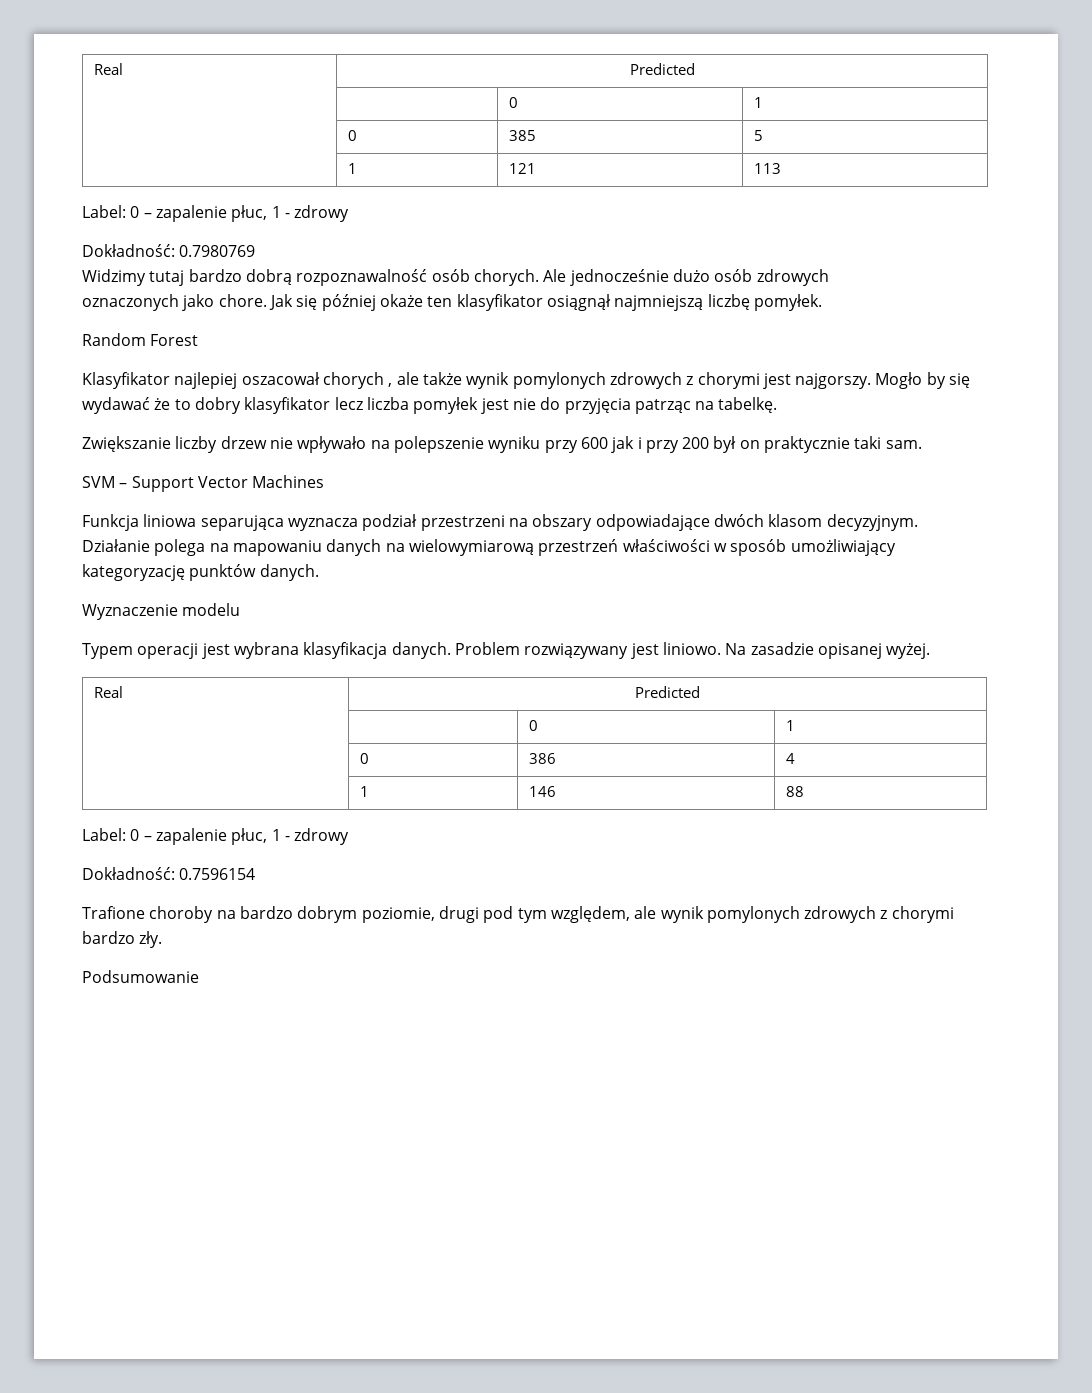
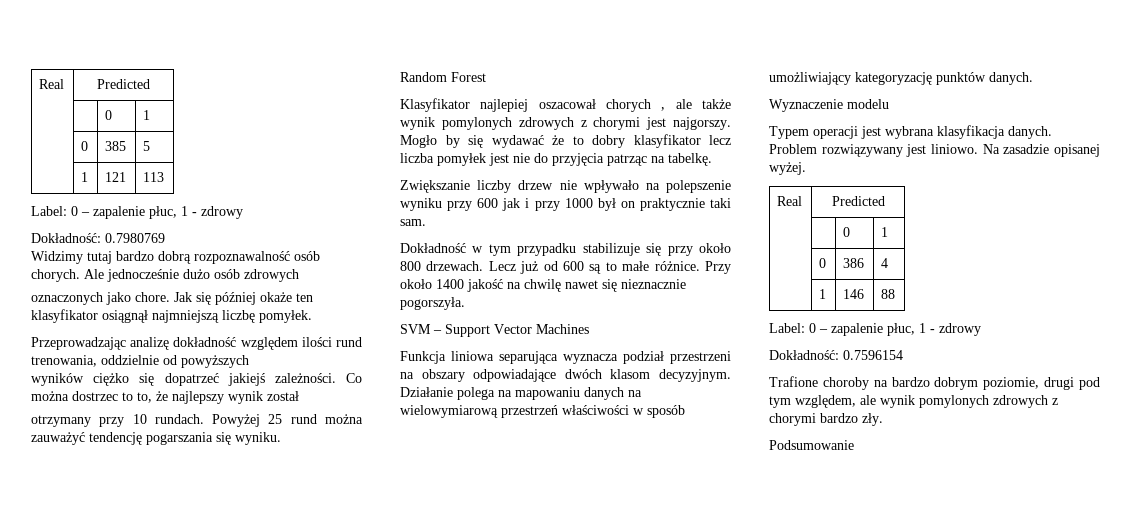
+ Przeprowadzając analizę dokładność względem ilości rund trenowania, oddzielnie od powyższych
+ wyników ciężko się dopatrzeć jakiejś zależności. Co można dostrzec to to, że najlepszy wynik został
+ otrzymany przy 10 rundach. Powyżej 25 rund można zauważyć tendencję pogarszania się wyniku.
- Zwiększanie liczby drzew nie wpływało na polepszenie wyniku przy 600 jak i przy 200 był on praktycznie taki sam.
+ Zwiększanie liczby drzew nie wpływało na polepszenie wyniku przy 600 jak i przy 1000 był on praktycznie taki sam.
+ Dokładność w tym przypadku stabilizuje się przy około 800 drzewach. Lecz już od 600 są to małe różnice. Przy około 1400 jakość na chwilę nawet się nieznacznie pogorszyła.

